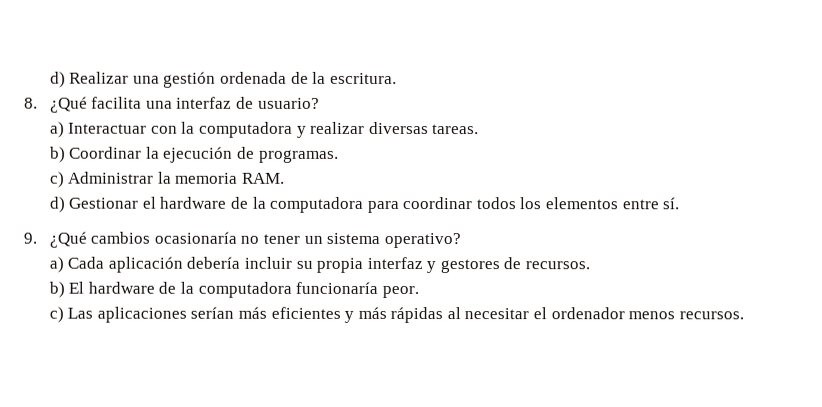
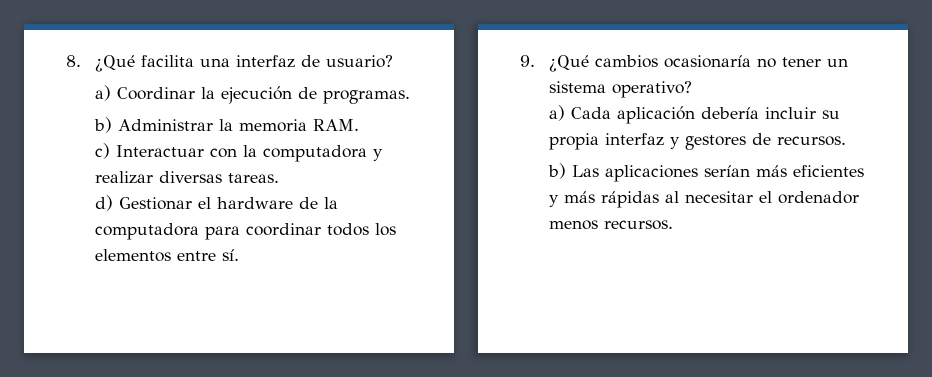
- d) Realizar una gestión ordenada de la escritura.
- a) Interactuar con la computadora y realizar diversas tareas.
+ a) Coordinar la ejecución de programas.
+ b) Administrar la memoria RAM.
+ c) Interactuar con la computadora y realizar diversas tareas.
- b) Coordinar la ejecución de programas.
- c) Administrar la memoria RAM.
- b) El hardware de la computadora funcionaría peor.
- c) Las aplicaciones serían más eficientes y más rápidas al necesitar el ordenador menos recursos.
+ b) Las aplicaciones serían más eficientes y más rápidas al necesitar el ordenador menos recursos.

